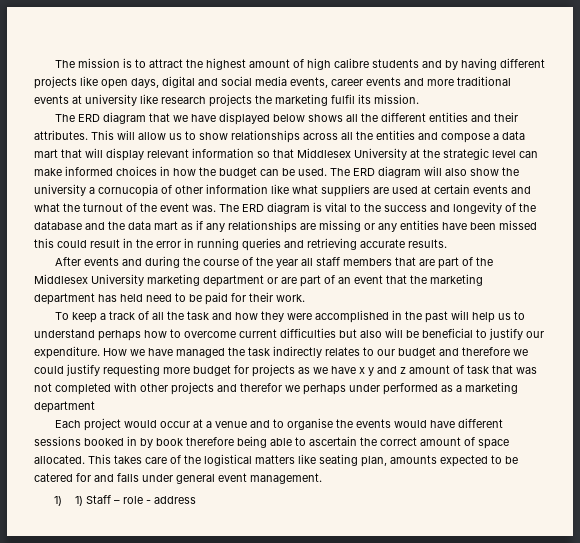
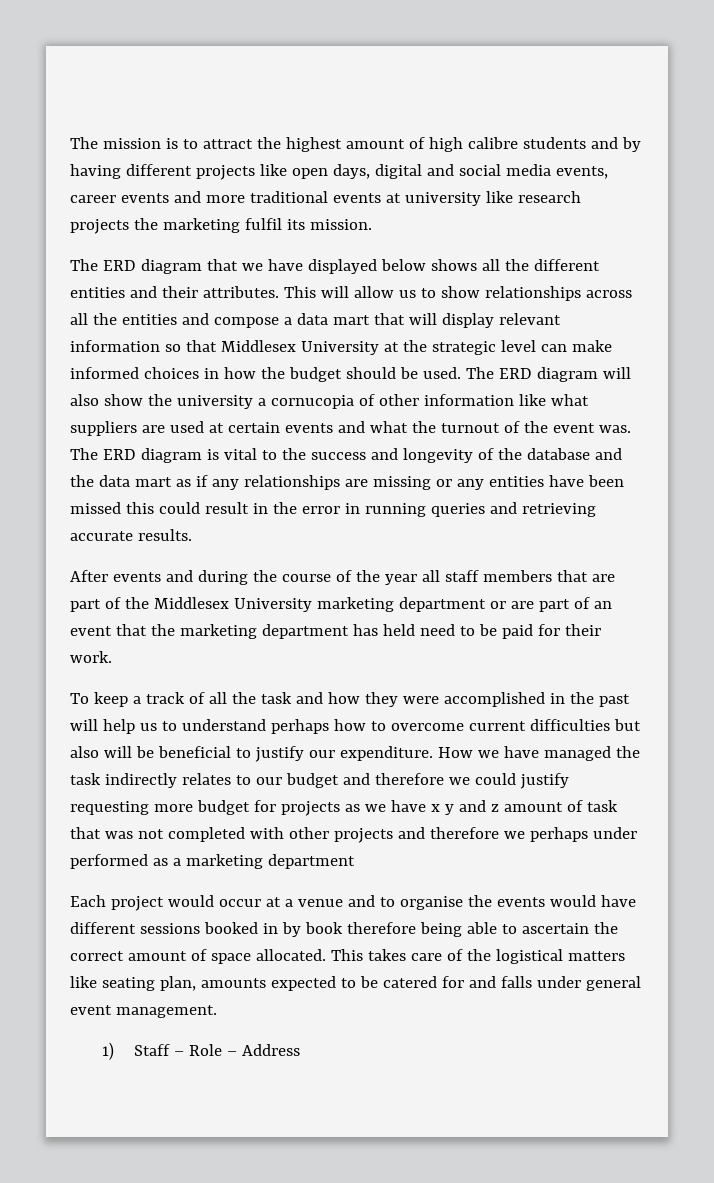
- This will allow us to show relationships across all the entities and compose a data mart that will display relevant information so that Middlesex University at the strategic level can make informed choices in how the budget can be used.
+ This will allow us to show relationships across all the entities and compose a data mart that will display relevant information so that Middlesex University at the strategic level can make informed choices in how the budget should be used.
- How we have managed the task indirectly relates to our budget and therefore we could justify requesting more budget for projects as we have x y and z amount of task that was not completed with other projects and therefor we perhaps under performed as a marketing department
+ How we have managed the task indirectly relates to our budget and therefore we could justify requesting more budget for projects as we have x y and z amount of task that was not completed with other projects and therefore we perhaps under performed as a marketing department
- 1) 1) Staff – role - address
+ 1) Staff – Role – Address

